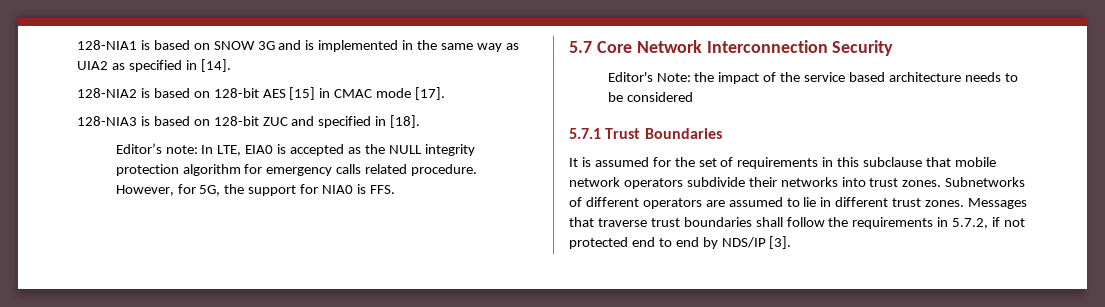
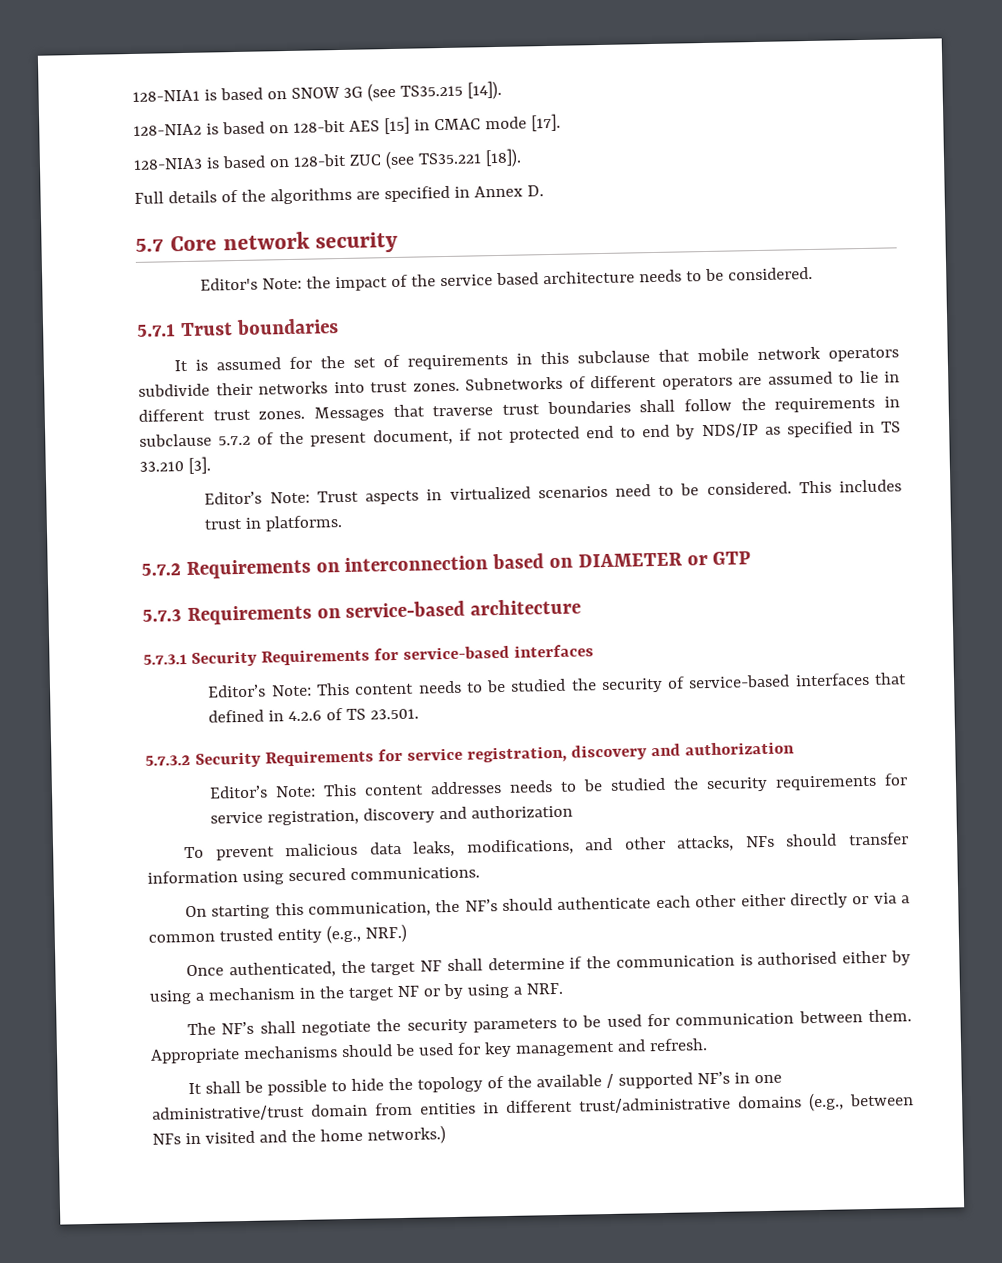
- 128-NIA1 is based on SNOW 3G and is implemented in the same way as UIA2 as specified in [14].
+ 128-NIA1 is based on SNOW 3G (see TS35.215 [14]).
- 128-NIA3 is based on 128-bit ZUC and specified in [18].
- Editor’s note: In LTE, EIA0 is accepted as the NULL integrity protection algorithm for emergency calls related procedure. However, for 5G, the support for NIA0 is FFS.
+ 128-NIA3 is based on 128-bit ZUC (see TS35.221 [18]).
+ Full details of the algorithms are specified in Annex D.
- 5.7 Core Network Interconnection Security
+ 5.7 Core network security
- Editor's Note: the impact of the service based architecture needs to be considered
+ Editor's Note: the impact of the service based architecture needs to be considered.
- 5.7.1 Trust Boundaries
+ 5.7.1 Trust boundaries
- Messages that traverse trust boundaries shall follow the requirements in 5.7.2, if not protected end to end by NDS/IP [3].
+ Messages that traverse trust boundaries shall follow the requirements in subclause 5.7.2 of the present document, if not protected end to end by NDS/IP as specified in TS 33.210 [3].
+ Editor’s Note: Trust aspects in virtualized scenarios need to be considered. This includes trust in platforms.
+ 5.7.2 Requirements on interconnection based on DIAMETER or GTP
+ 5.7.3 Requirements on service-based architecture
+ 5.7.3.1 Security Requirements for service-based interfaces
+ Editor’s Note: This content needs to be studied the security of service-based interfaces that defined in 4.2.6 of TS 23.501.
+ 5.7.3.2 Security Requirements for service registration, discovery and authorization
+ Editor’s Note: This content addresses needs to be studied the security requirements for service registration, discovery and authorization
+ To prevent malicious data leaks, modifications, and other attacks, NFs should transfer information using secured communications.
+ On starting this communication, the NF’s should authenticate each other either directly or via a common trusted entity (e.g., NRF.)
+ Once authenticated, the target NF shall determine if the communication is authorised either by using a mechanism in the target NF or by using a NRF.
+ The NF’s shall negotiate the security parameters to be used for communication between them. Appropriate mechanisms should be used for key management and refresh.
+ It shall be possible to hide the topology of the available / supported NF’s in one administrative/trust domain from entities in different trust/administrative domains (e.g., between NFs in visited and the home networks.)

